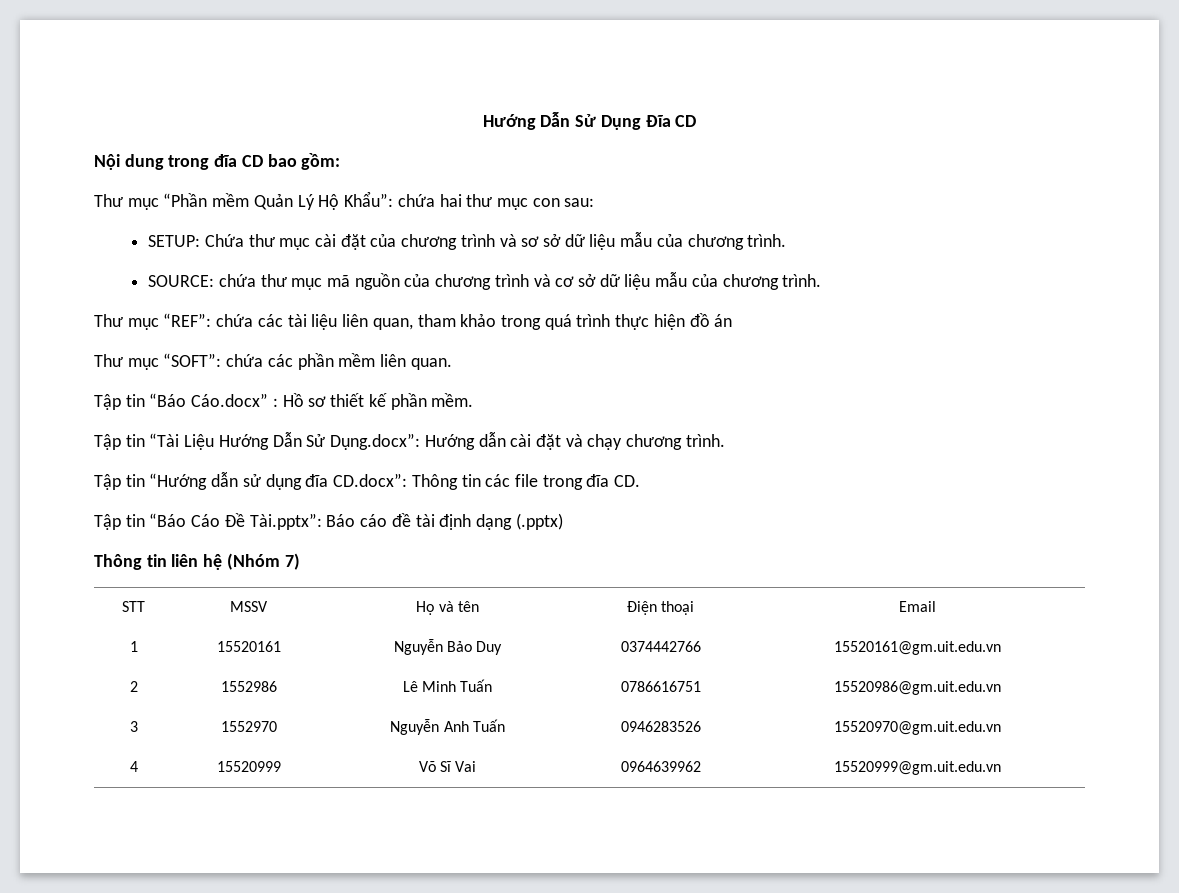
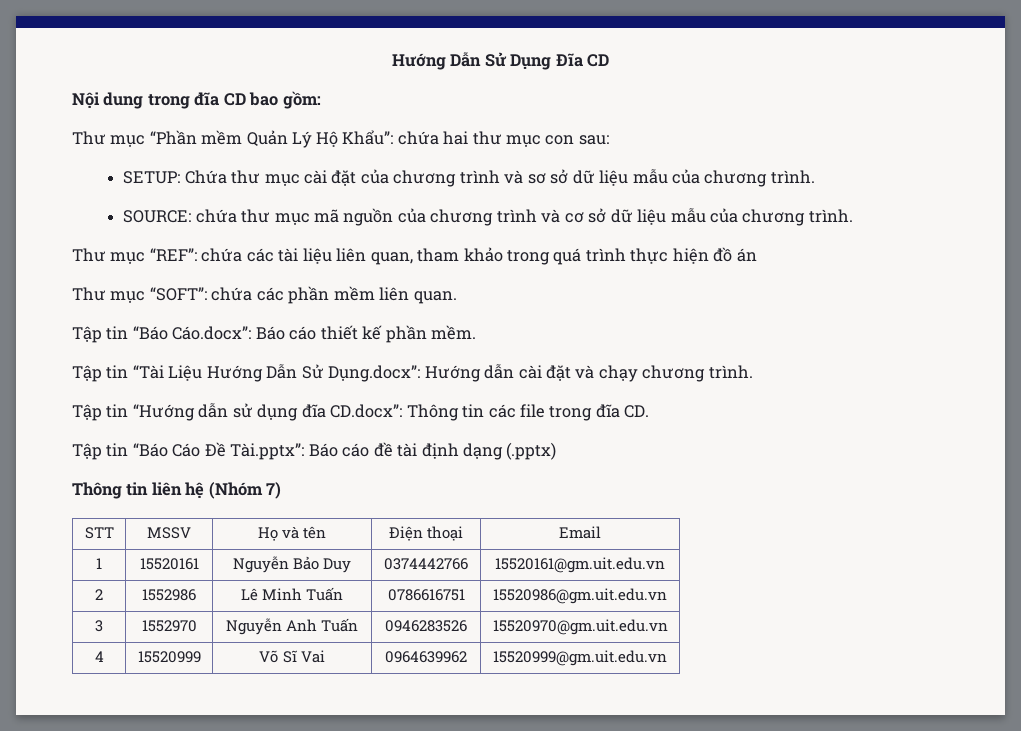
- Tập tin “Báo Cáo.docx” : Hồ sơ thiết kế phần mềm.
+ Tập tin “Báo Cáo.docx”: Báo cáo thiết kế phần mềm.

